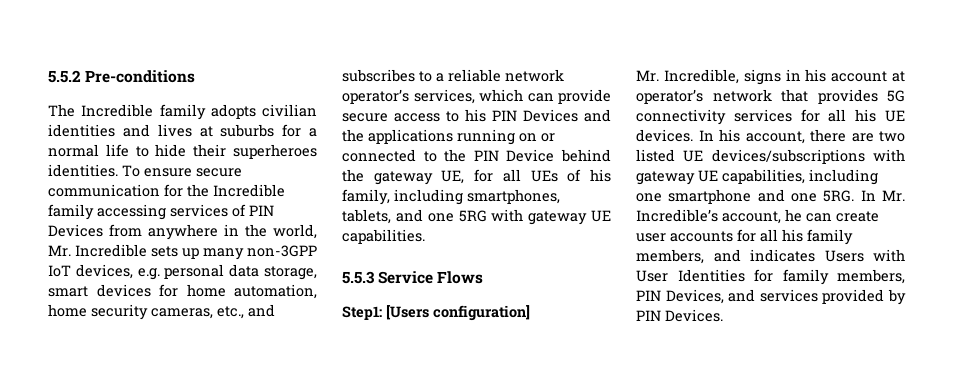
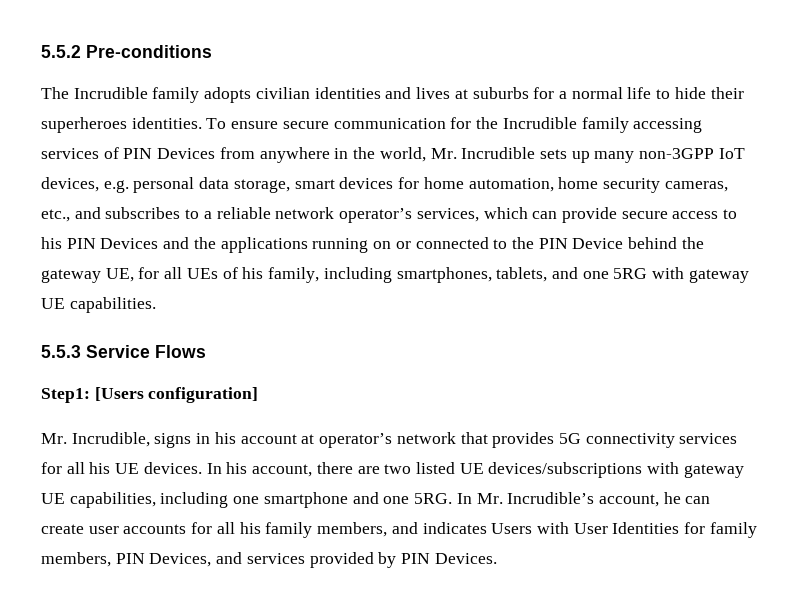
- The Incredible family adopts civilian identities and lives at suburbs for a normal life to hide their superheroes identities.
+ The Incrudible family adopts civilian identities and lives at suburbs for a normal life to hide their superheroes identities.
- To ensure secure communication for the Incredible family accessing services of PIN Devices from anywhere in the world, Mr. Incredible sets up many non-3GPP IoT devices, e.g. personal data storage, smart devices for home automation, home security cameras, etc., and subscribes to a reliable network operator’s services, which can provide secure access to his PIN Devices and the applications running on or connected to the PIN Device behind the gateway UE, for all UEs of his family, including smartphones, tablets, and one 5RG with gateway UE capabilities.
+ To ensure secure communication for the Incrudible family accessing services of PIN Devices from anywhere in the world, Mr. Incrudible sets up many non-3GPP IoT devices, e.g. personal data storage, smart devices for home automation, home security cameras, etc., and subscribes to a reliable network operator’s services, which can provide secure access to his PIN Devices and the applications running on or connected to the PIN Device behind the gateway UE, for all UEs of his family, including smartphones, tablets, and one 5RG with gateway UE capabilities.
- Mr. Incredible, signs in his account at operator’s network that provides 5G connectivity services for all his UE devices.
+ Mr. Incrudible, signs in his account at operator’s network that provides 5G connectivity services for all his UE devices.
- In Mr. Incredible’s account, he can create user accounts for all his family members, and indicates Users with User Identities for family members, PIN Devices, and services provided by PIN Devices.
+ In Mr. Incrudible’s account, he can create user accounts for all his family members, and indicates Users with User Identities for family members, PIN Devices, and services provided by PIN Devices.

